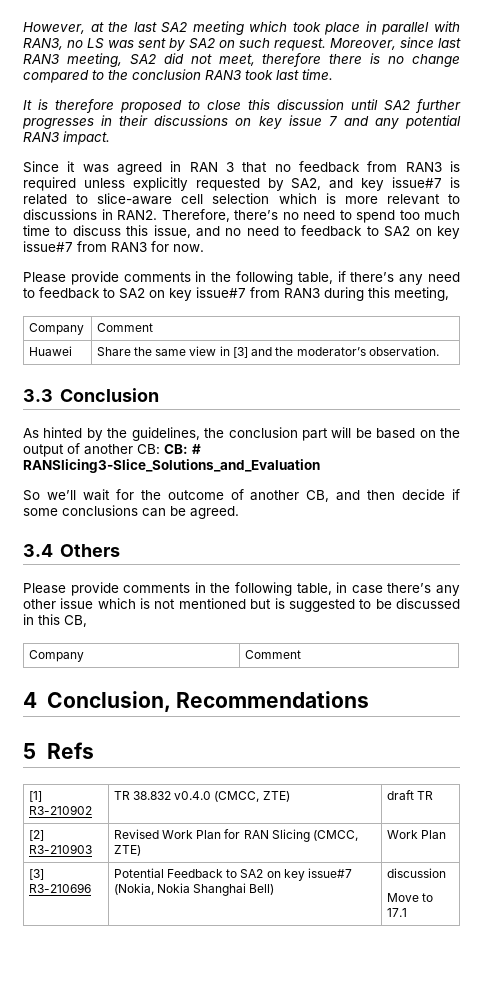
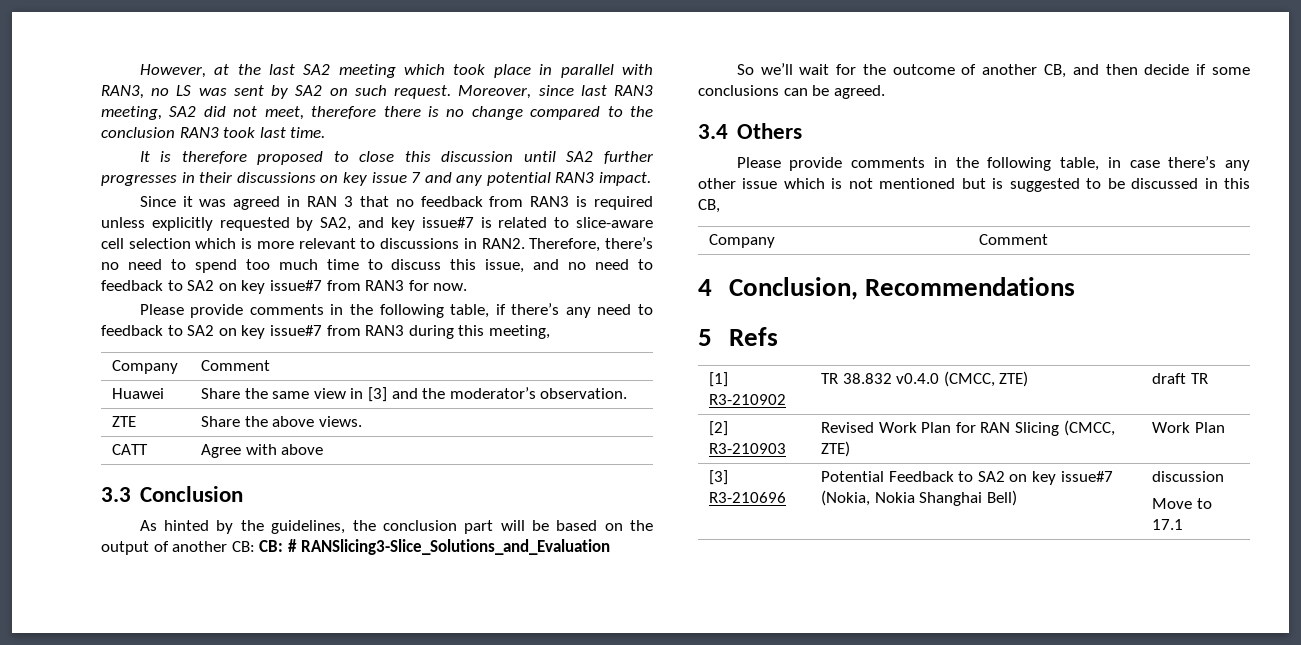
+ ZTE | Share the above views.
+ CATT | Agree with above

